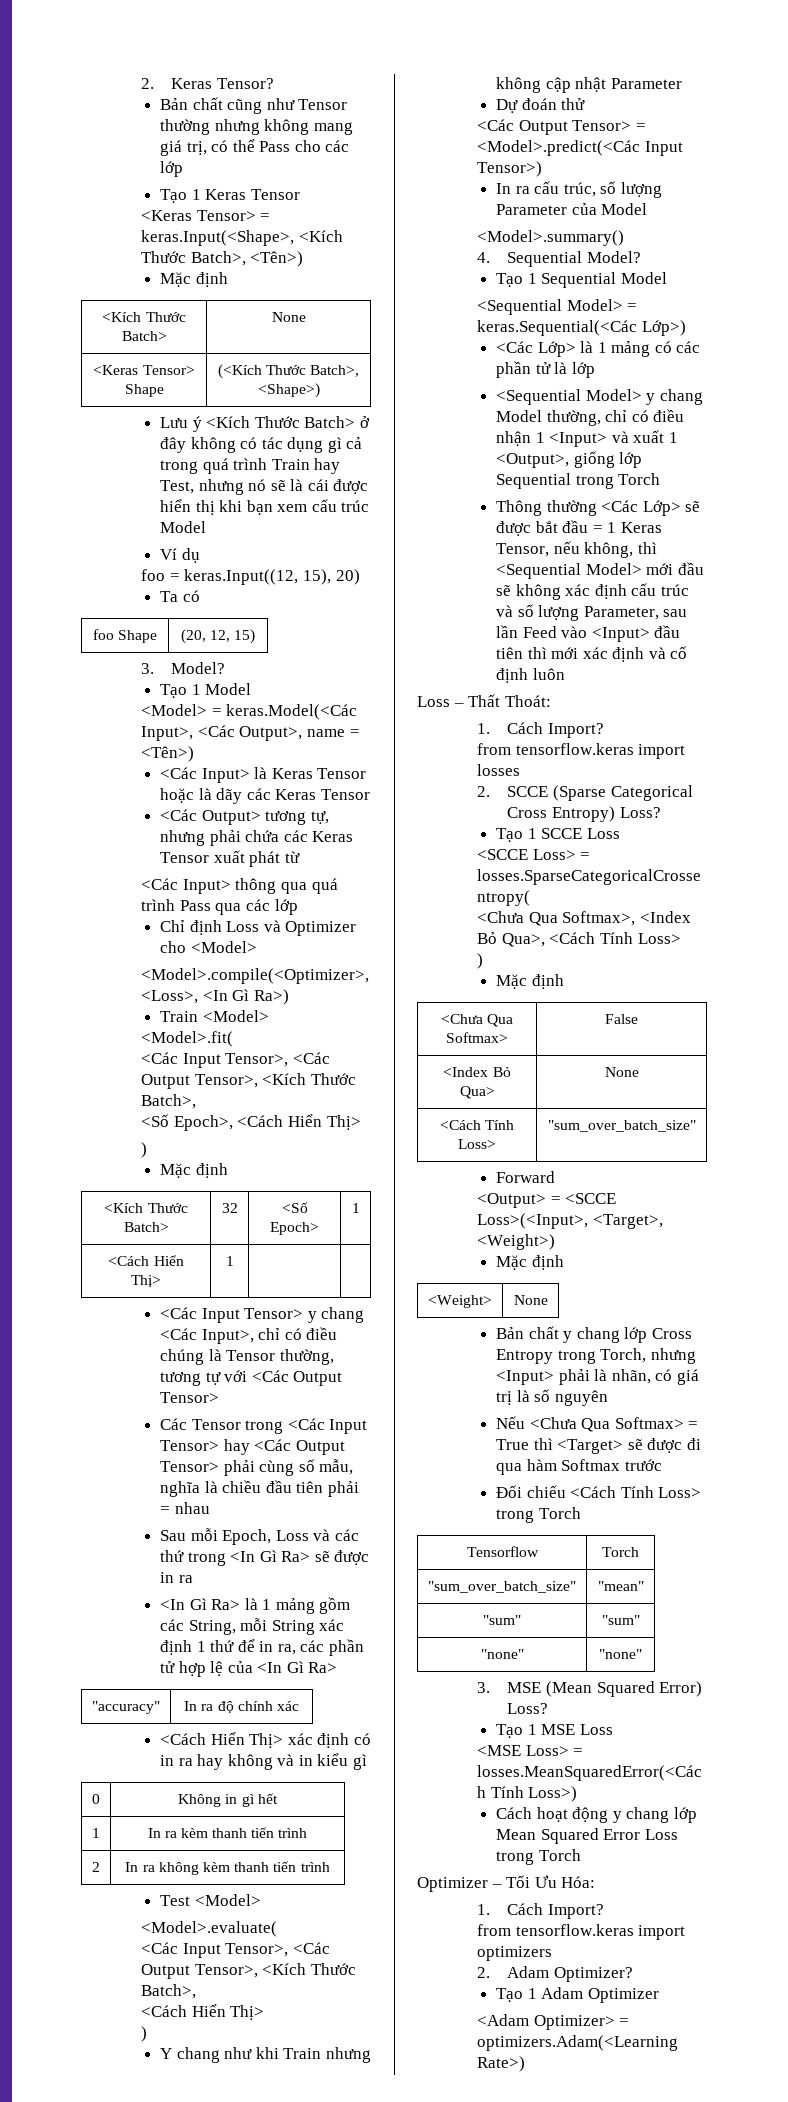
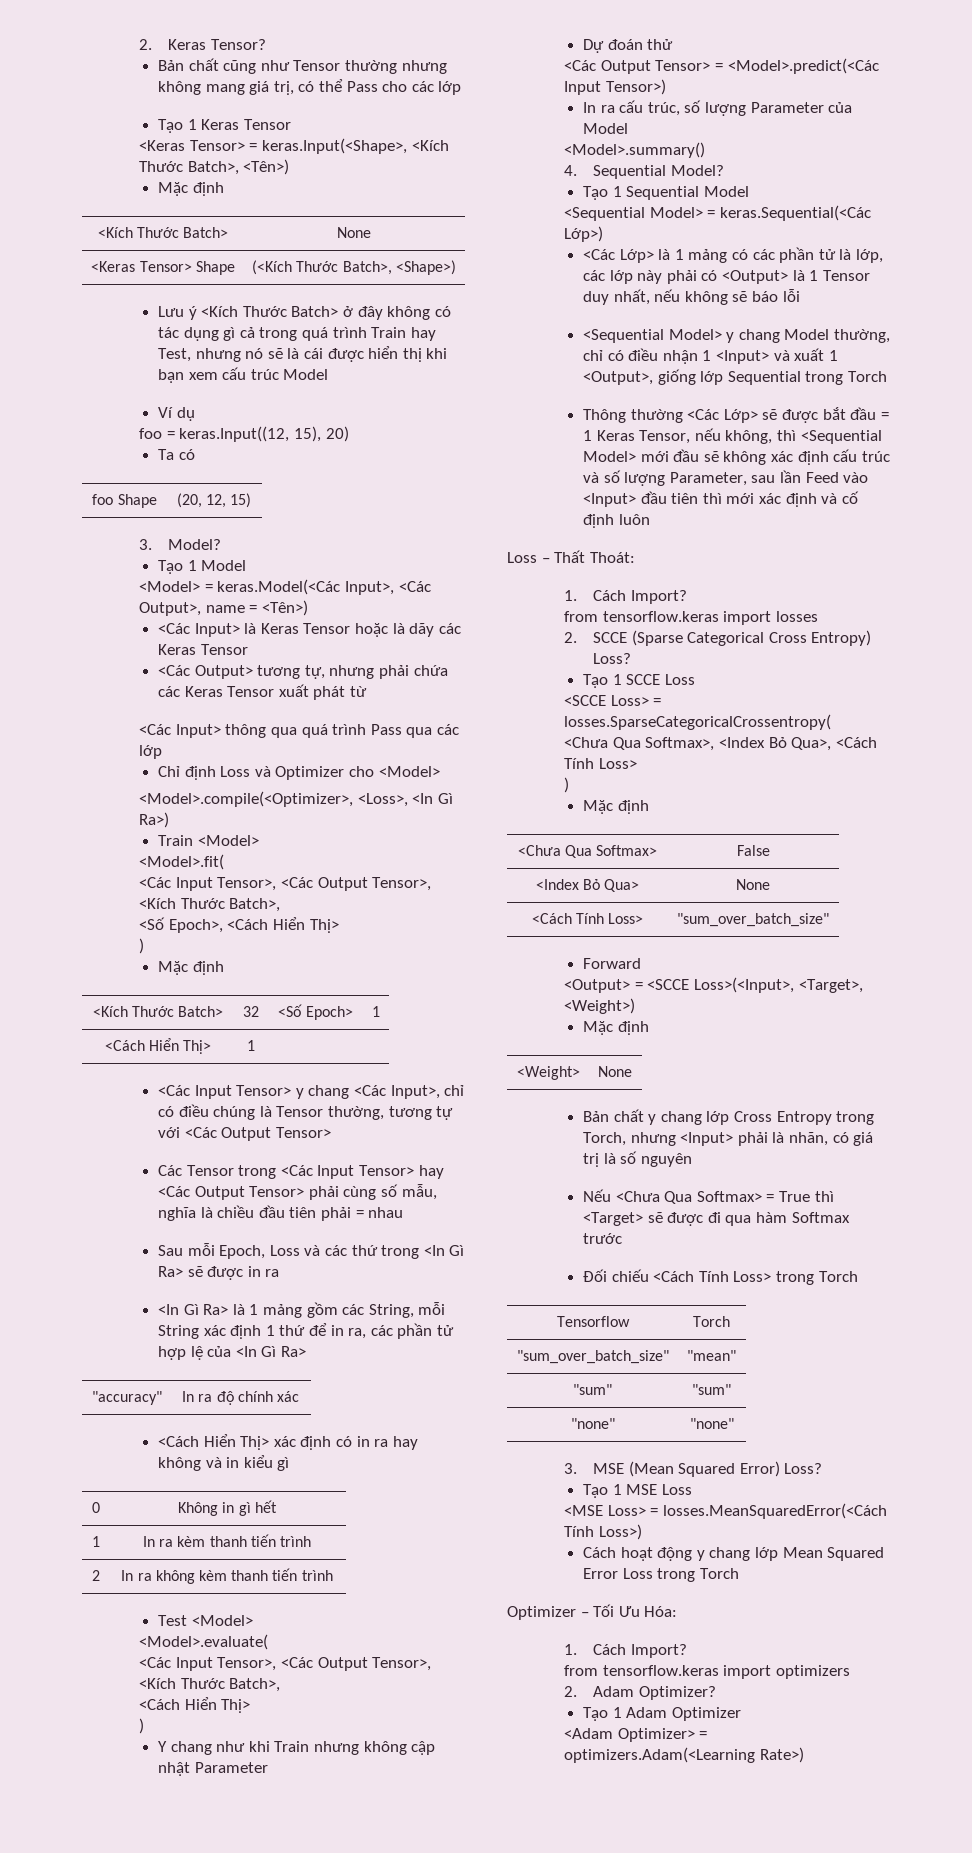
- <Các Lớp> là 1 mảng có các phần tử là lớp
+ <Các Lớp> là 1 mảng có các phần tử là lớp, các lớp này phải có <Output> là 1 Tensor duy nhất, nếu không sẽ báo lỗi

